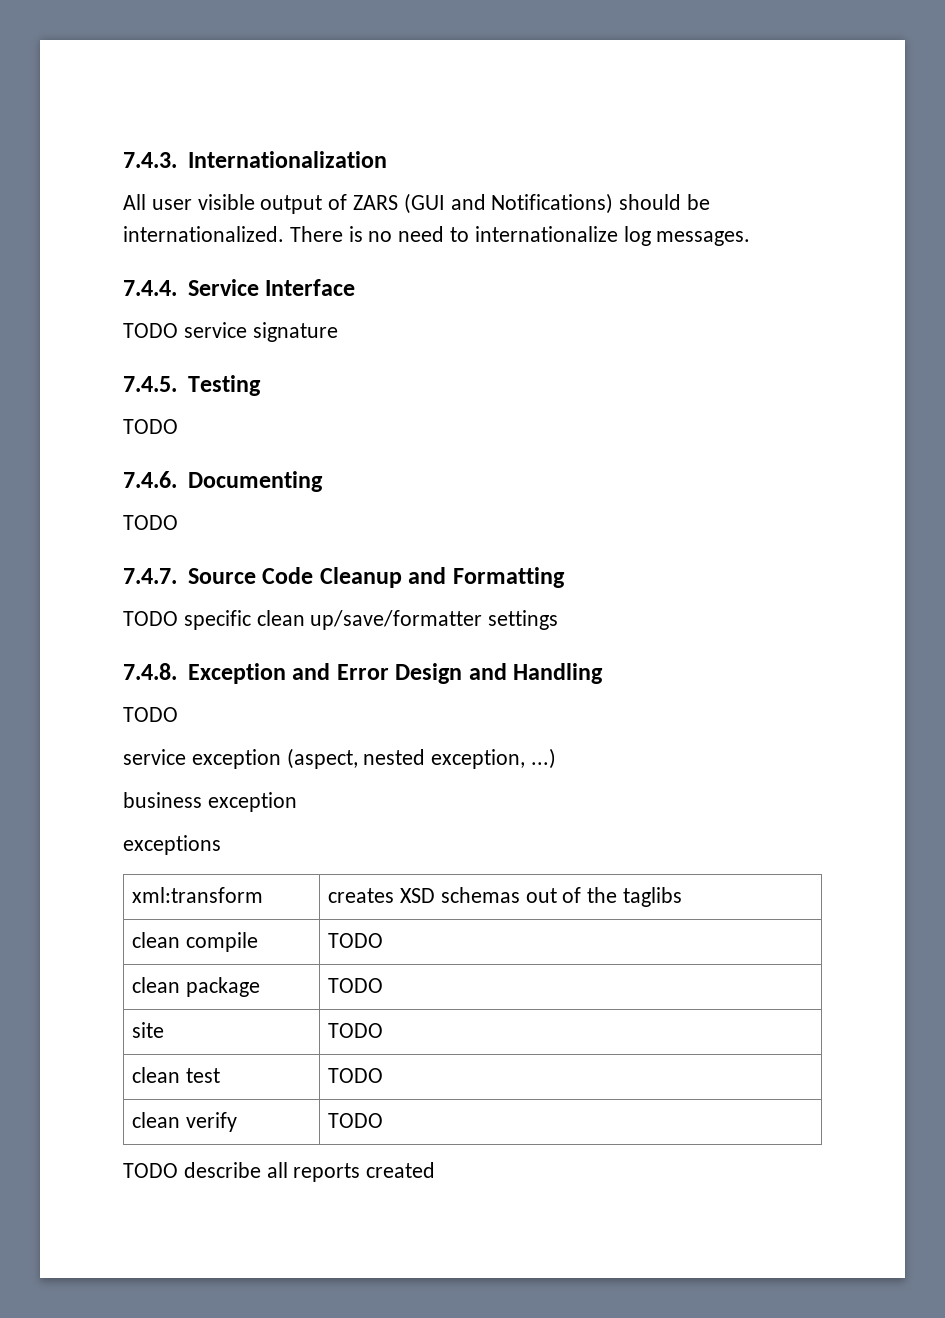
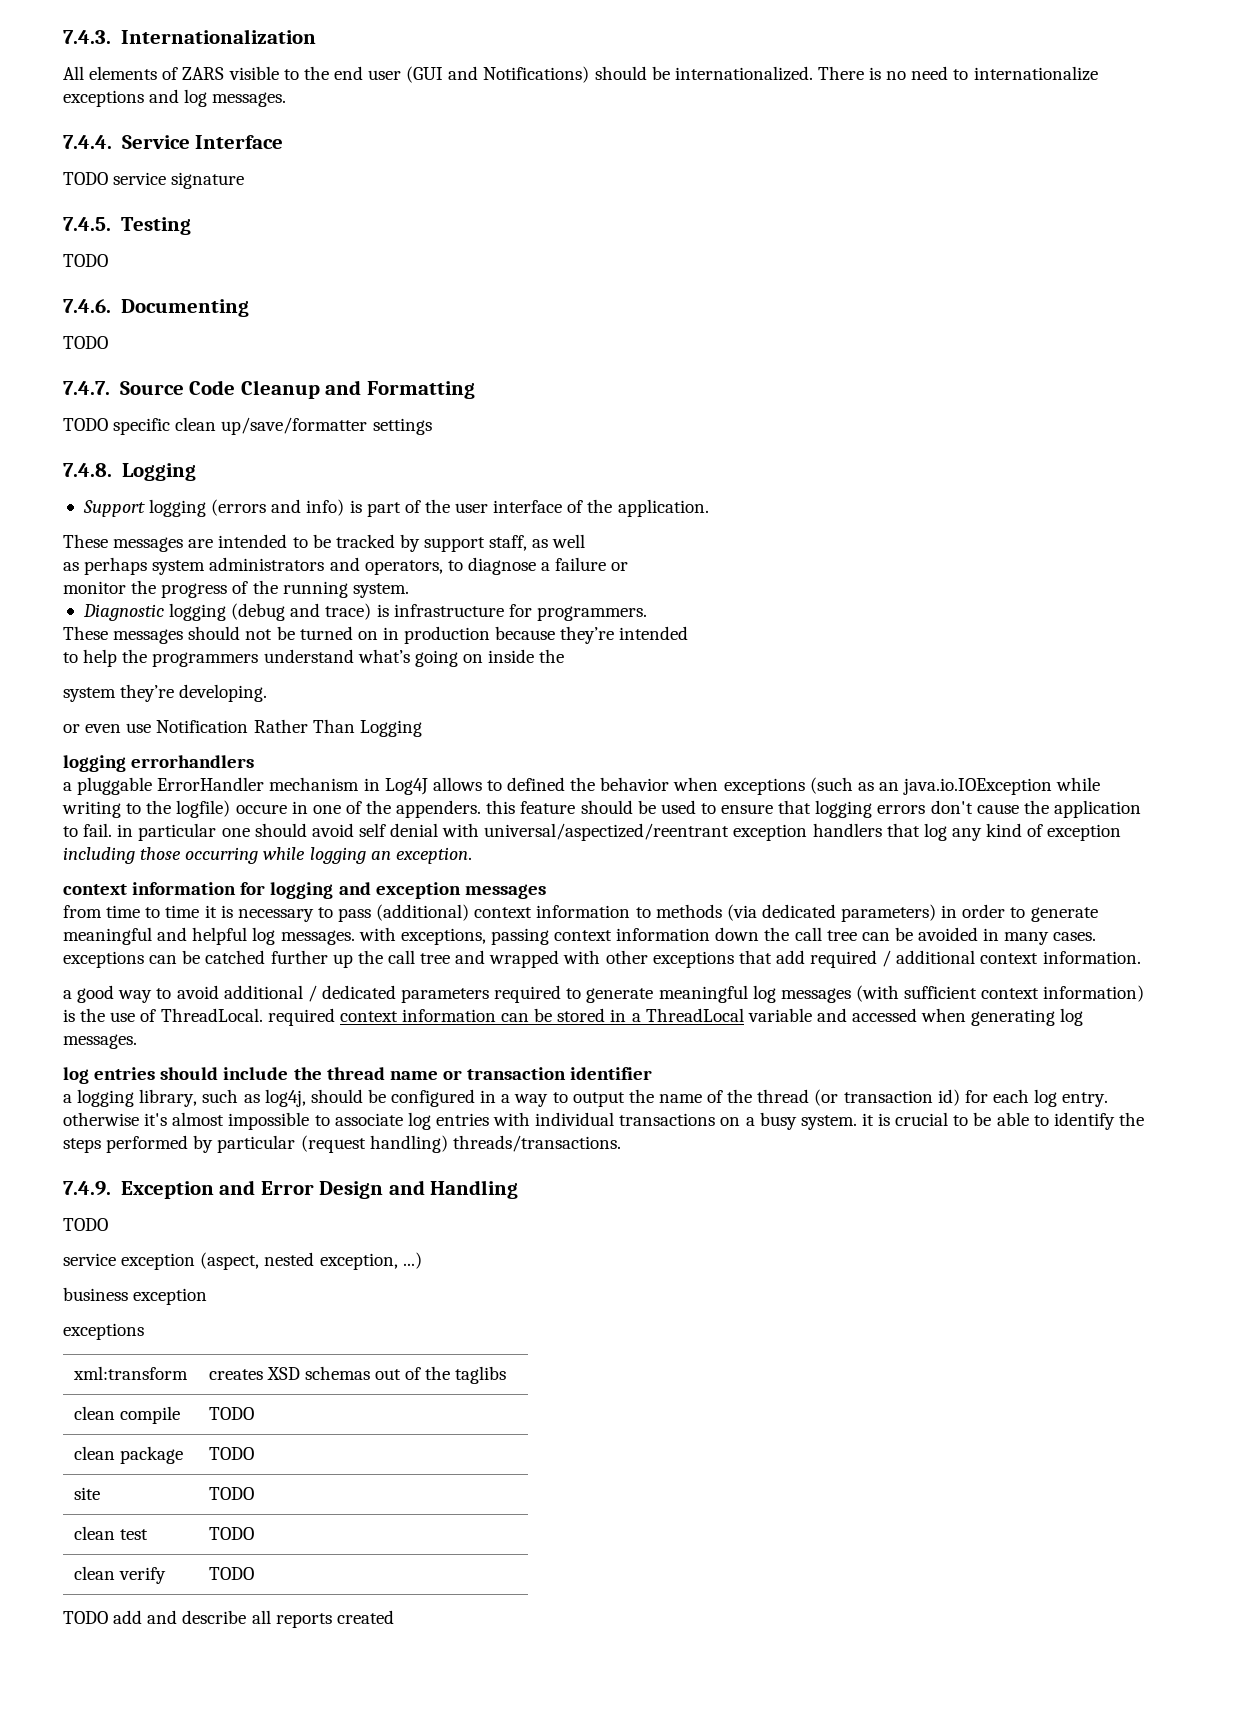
- All user visible output of ZARS (GUI and Notifications) should be internationalized.
+ All elements of ZARS visible to the end user (GUI and Notifications) should be internationalized.
- There is no need to internationalize log messages.
+ There is no need to internationalize exceptions and log messages.
- 7.4.8. Exception and Error Design and Handling
+ 7.4.8. Logging
+ Support logging (errors and info) is part of the user interface of the application.
+ These messages are intended to be tracked by support staff, as well
+ as perhaps system administrators and operators, to diagnose a failure or
+ monitor the progress of the running system.
+ Diagnostic logging (debug and trace) is infrastructure for programmers.
+ These messages should not be turned on in production because they’re intended
+ to help the programmers understand what’s going on inside the
+ system they’re developing.
+ or even use Notification Rather Than Logging
+ logging errorhandlers
+ a pluggable ErrorHandler mechanism in Log4J allows to defined the behavior when exceptions (such as an java.io.IOException while writing to the logfile) occure in one of the appenders. this feature should be used to ensure that logging errors don't cause the application to fail. in particular one should avoid self denial with universal/aspectized/reentrant exception handlers that log any kind of exception including those occurring while logging an exception.
+ context information for logging and exception messages
+ from time to time it is necessary to pass (additional) context information to methods (via dedicated parameters) in order to generate meaningful and helpful log messages. with exceptions, passing context information down the call tree can be avoided in many cases. exceptions can be catched further up the call tree and wrapped with other exceptions that add required / additional context information.
+ a good way to avoid additional / dedicated parameters required to generate meaningful log messages (with sufficient context information) is the use of ThreadLocal. required context information can be stored in a ThreadLocal variable and accessed when generating log messages.
+ log entries should include the thread name or transaction identifier
+ a logging library, such as log4j, should be configured in a way to output the name of the thread (or transaction id) for each log entry. otherwise it's almost impossible to associate log entries with individual transactions on a busy system. it is crucial to be able to identify the steps performed by particular (request handling) threads/transactions.
+ 7.4.9. Exception and Error Design and Handling
- TODO describe all reports created
+ TODO add and describe all reports created

